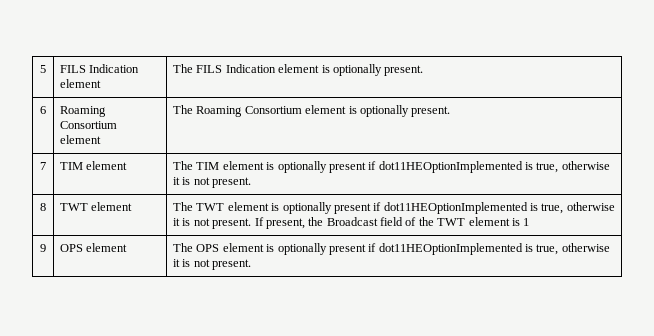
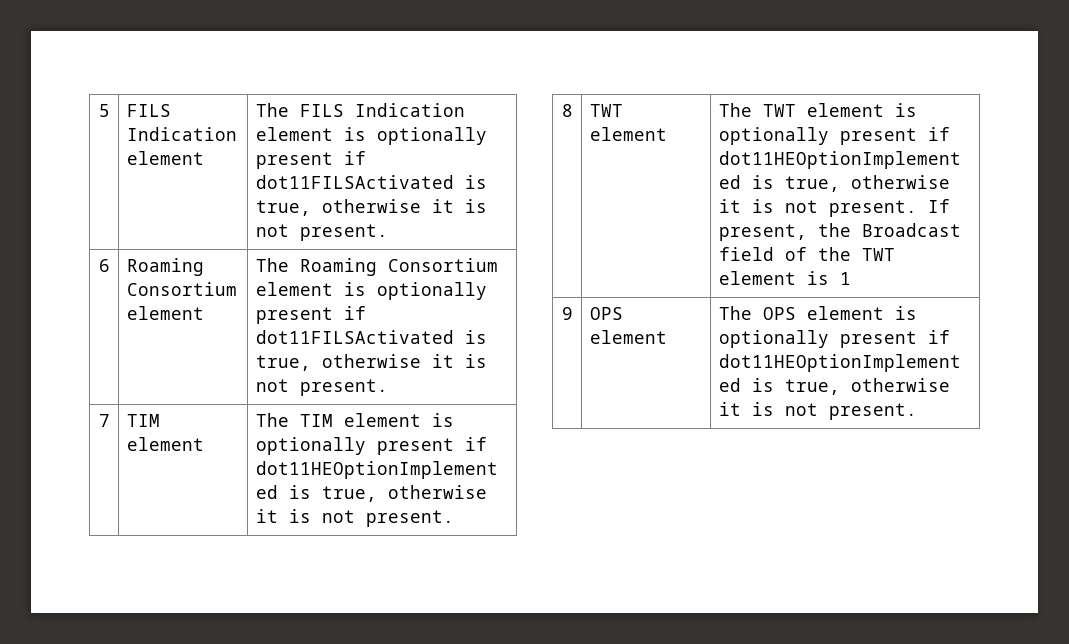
- 5 | FILS Indication element | The FILS Indication element is optionally present.
+ 5 | FILS Indication element | The FILS Indication element is optionally present if dot11FILSActivated is true, otherwise it is not present.
- 6 | Roaming Consortium element | The Roaming Consortium element is optionally present.
+ 6 | Roaming Consortium element | The Roaming Consortium element is optionally present if dot11FILSActivated is true, otherwise it is not present.

